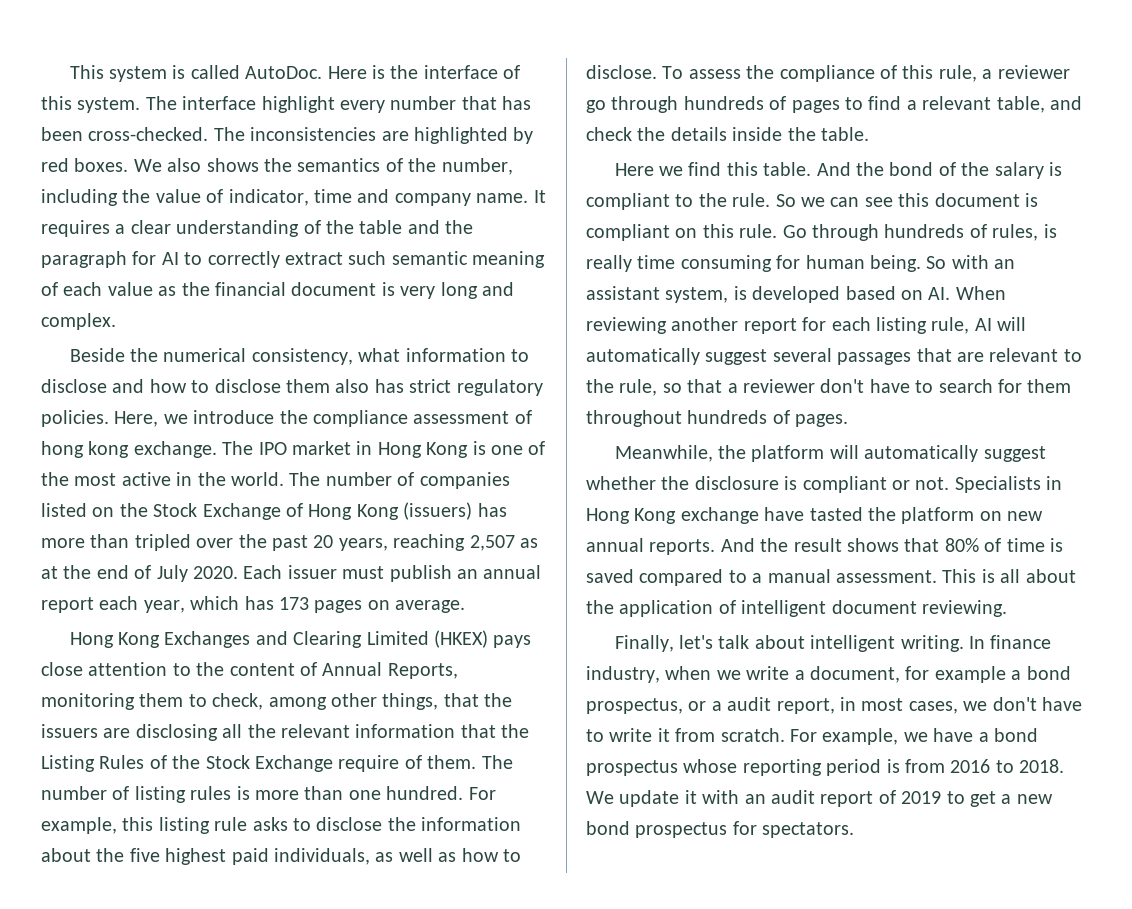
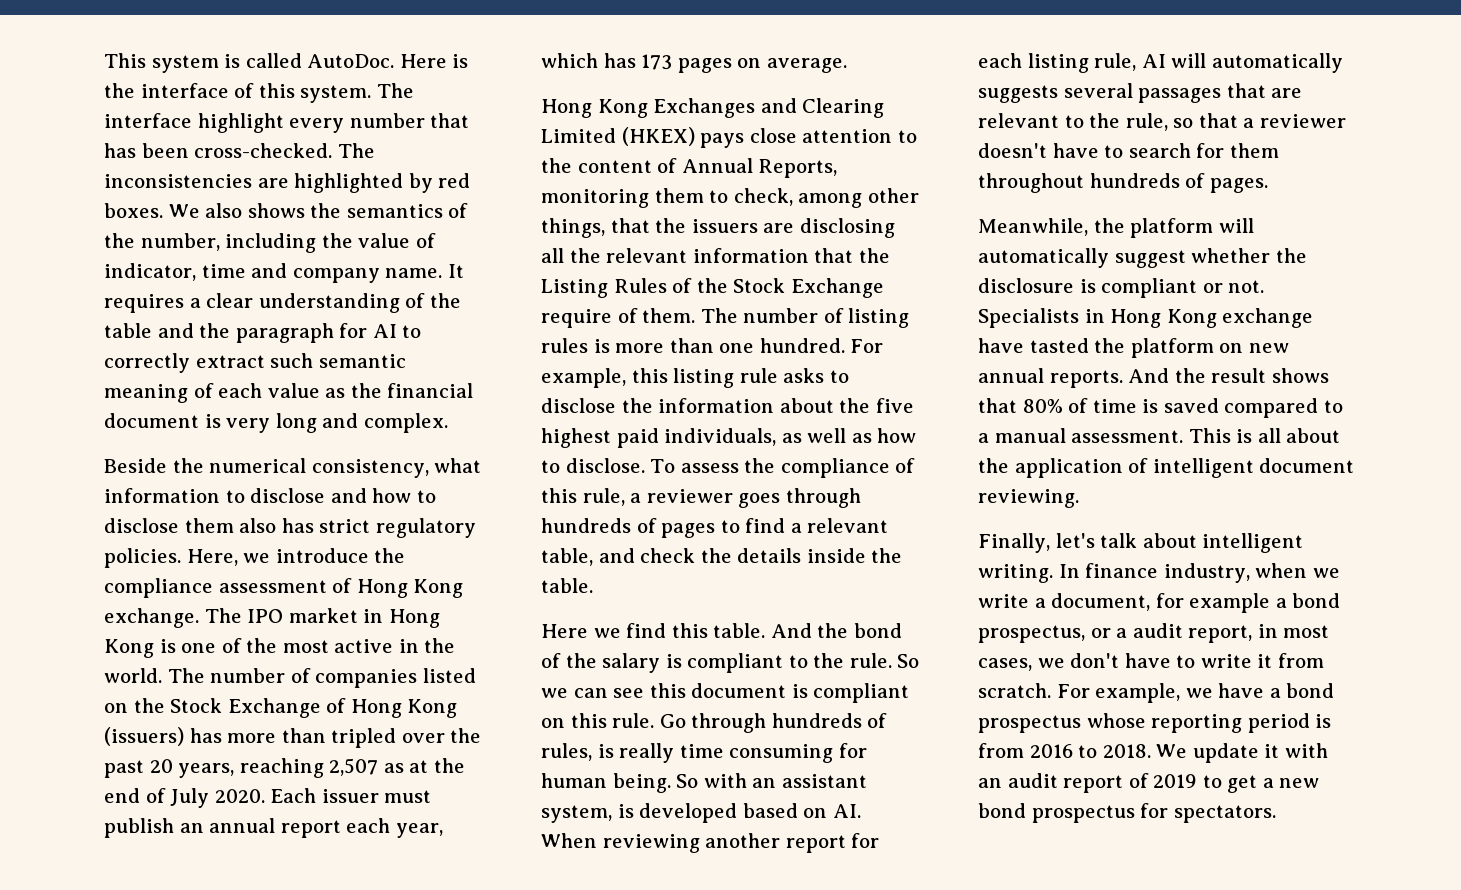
- Here, we introduce the compliance assessment of hong kong exchange.
+ Here, we introduce the compliance assessment of Hong Kong exchange.
- To assess the compliance of this rule, a reviewer go through hundreds of pages to find a relevant table, and check the details inside the table.
+ To assess the compliance of this rule, a reviewer goes through hundreds of pages to find a relevant table, and check the details inside the table.
- So with an assistant system, is developed based on AI. When reviewing another report for each listing rule, AI will automatically suggest several passages that are relevant to the rule, so that a reviewer don't have to search for them throughout hundreds of pages.
+ So with an assistant system, is developed based on AI. When reviewing another report for each listing rule, AI will automatically suggests several passages that are relevant to the rule, so that a reviewer doesn't have to search for them throughout hundreds of pages.

